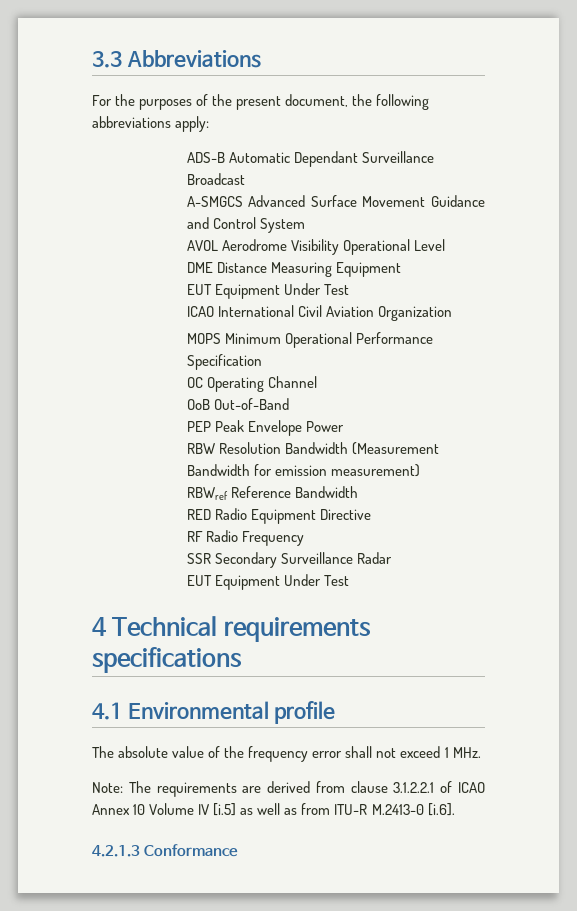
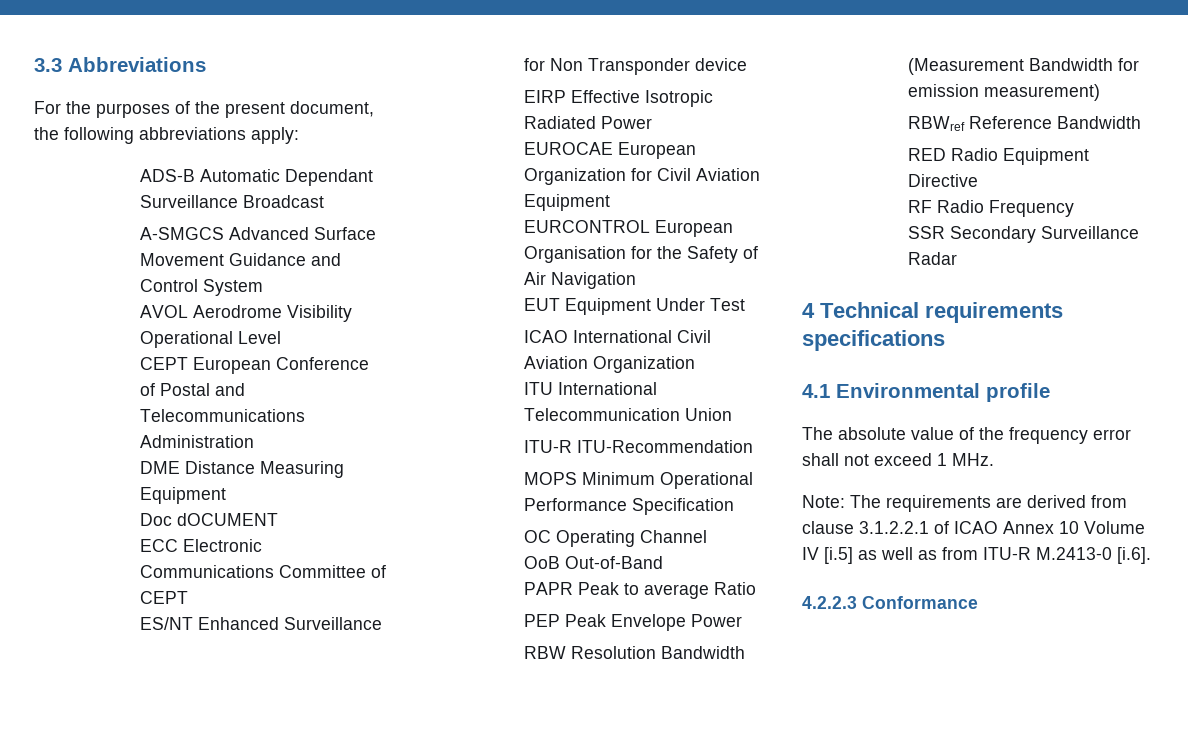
+ CEPT European Conference of Postal and Telecommunications Administration
  DME Distance Measuring Equipment
+ Doc dOCUMENT
+ ECC Electronic Communications Committee of CEPT
+ ES/NT Enhanced Surveillance for Non Transponder device
+ EIRP Effective Isotropic Radiated Power
+ EUROCAE European Organization for Civil Aviation Equipment
+ EURCONTROL European Organisation for the Safety of Air Navigation
+ ITU International Telecommunication Union
+ ITU-R ITU-Recommendation
+ PAPR Peak to average Ratio
  SSR Secondary Surveillance Radar
- EUT Equipment Under Test
- 4.2.1.3 Conformance
+ 4.2.2.3 Conformance

